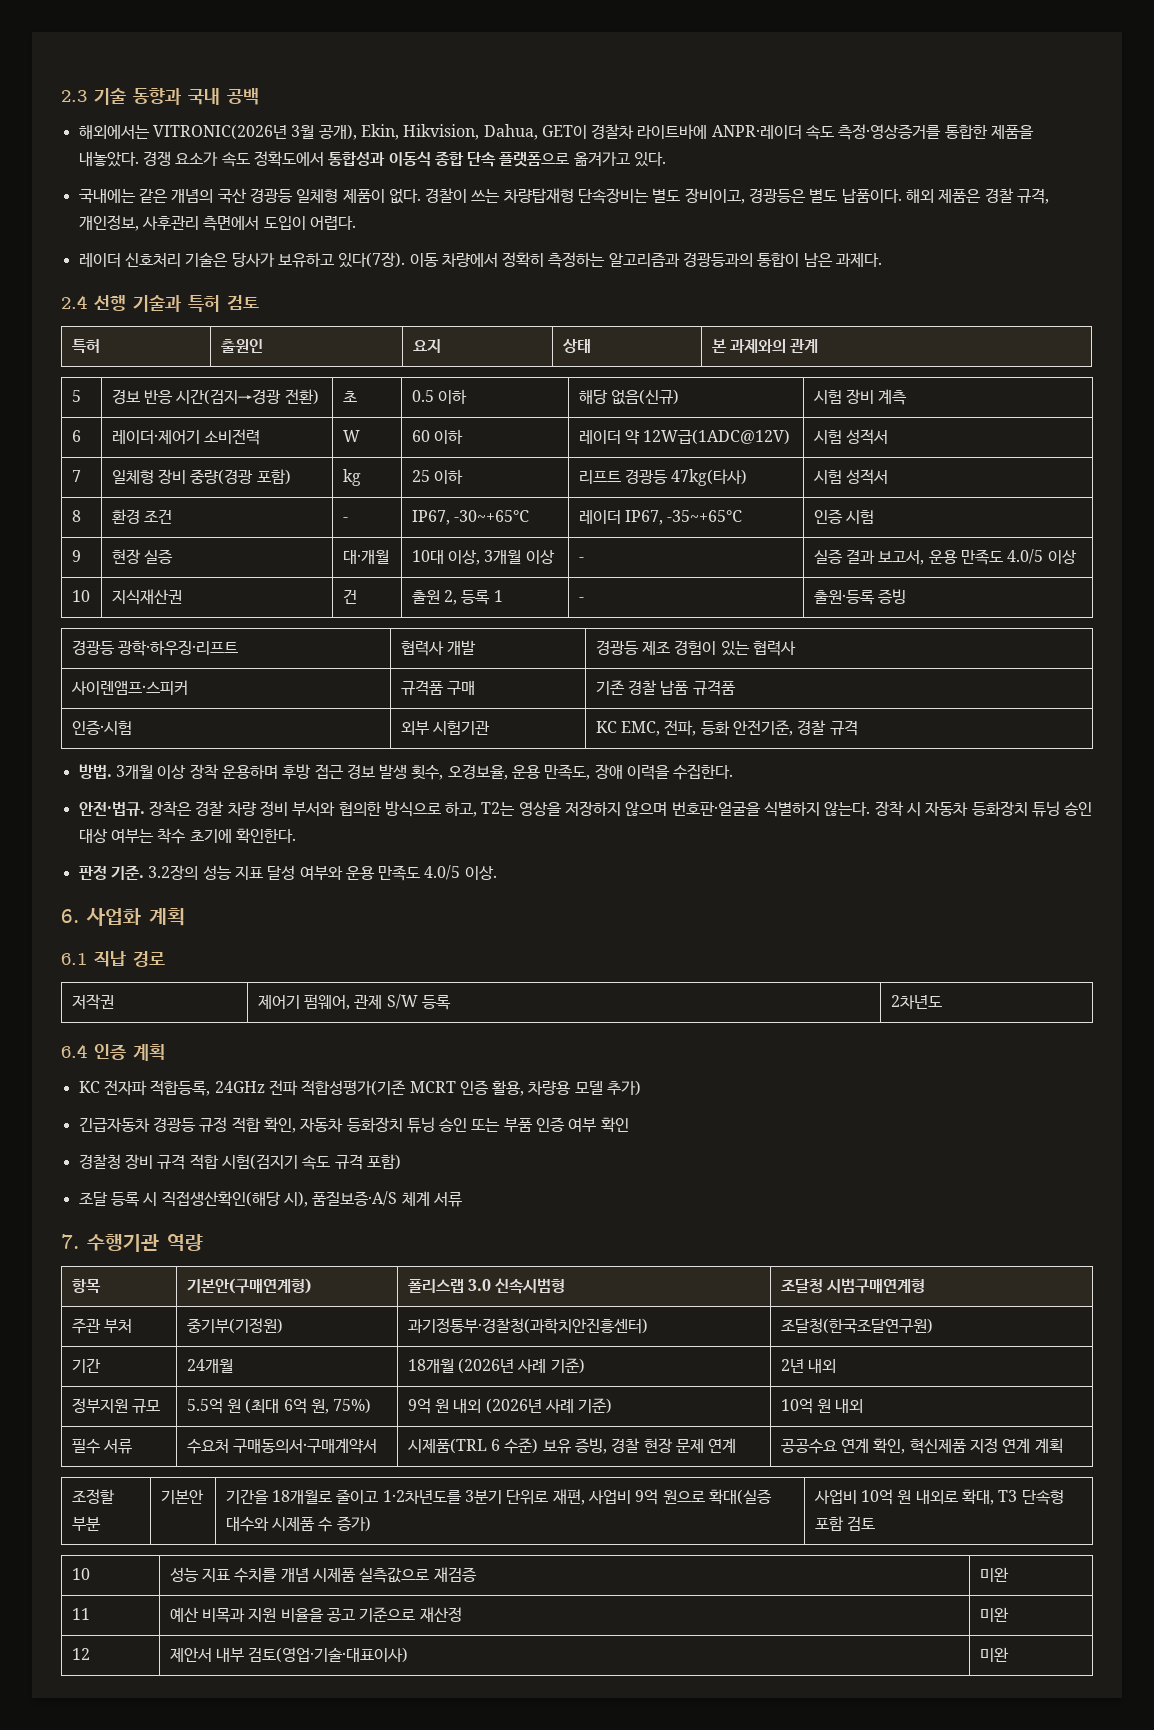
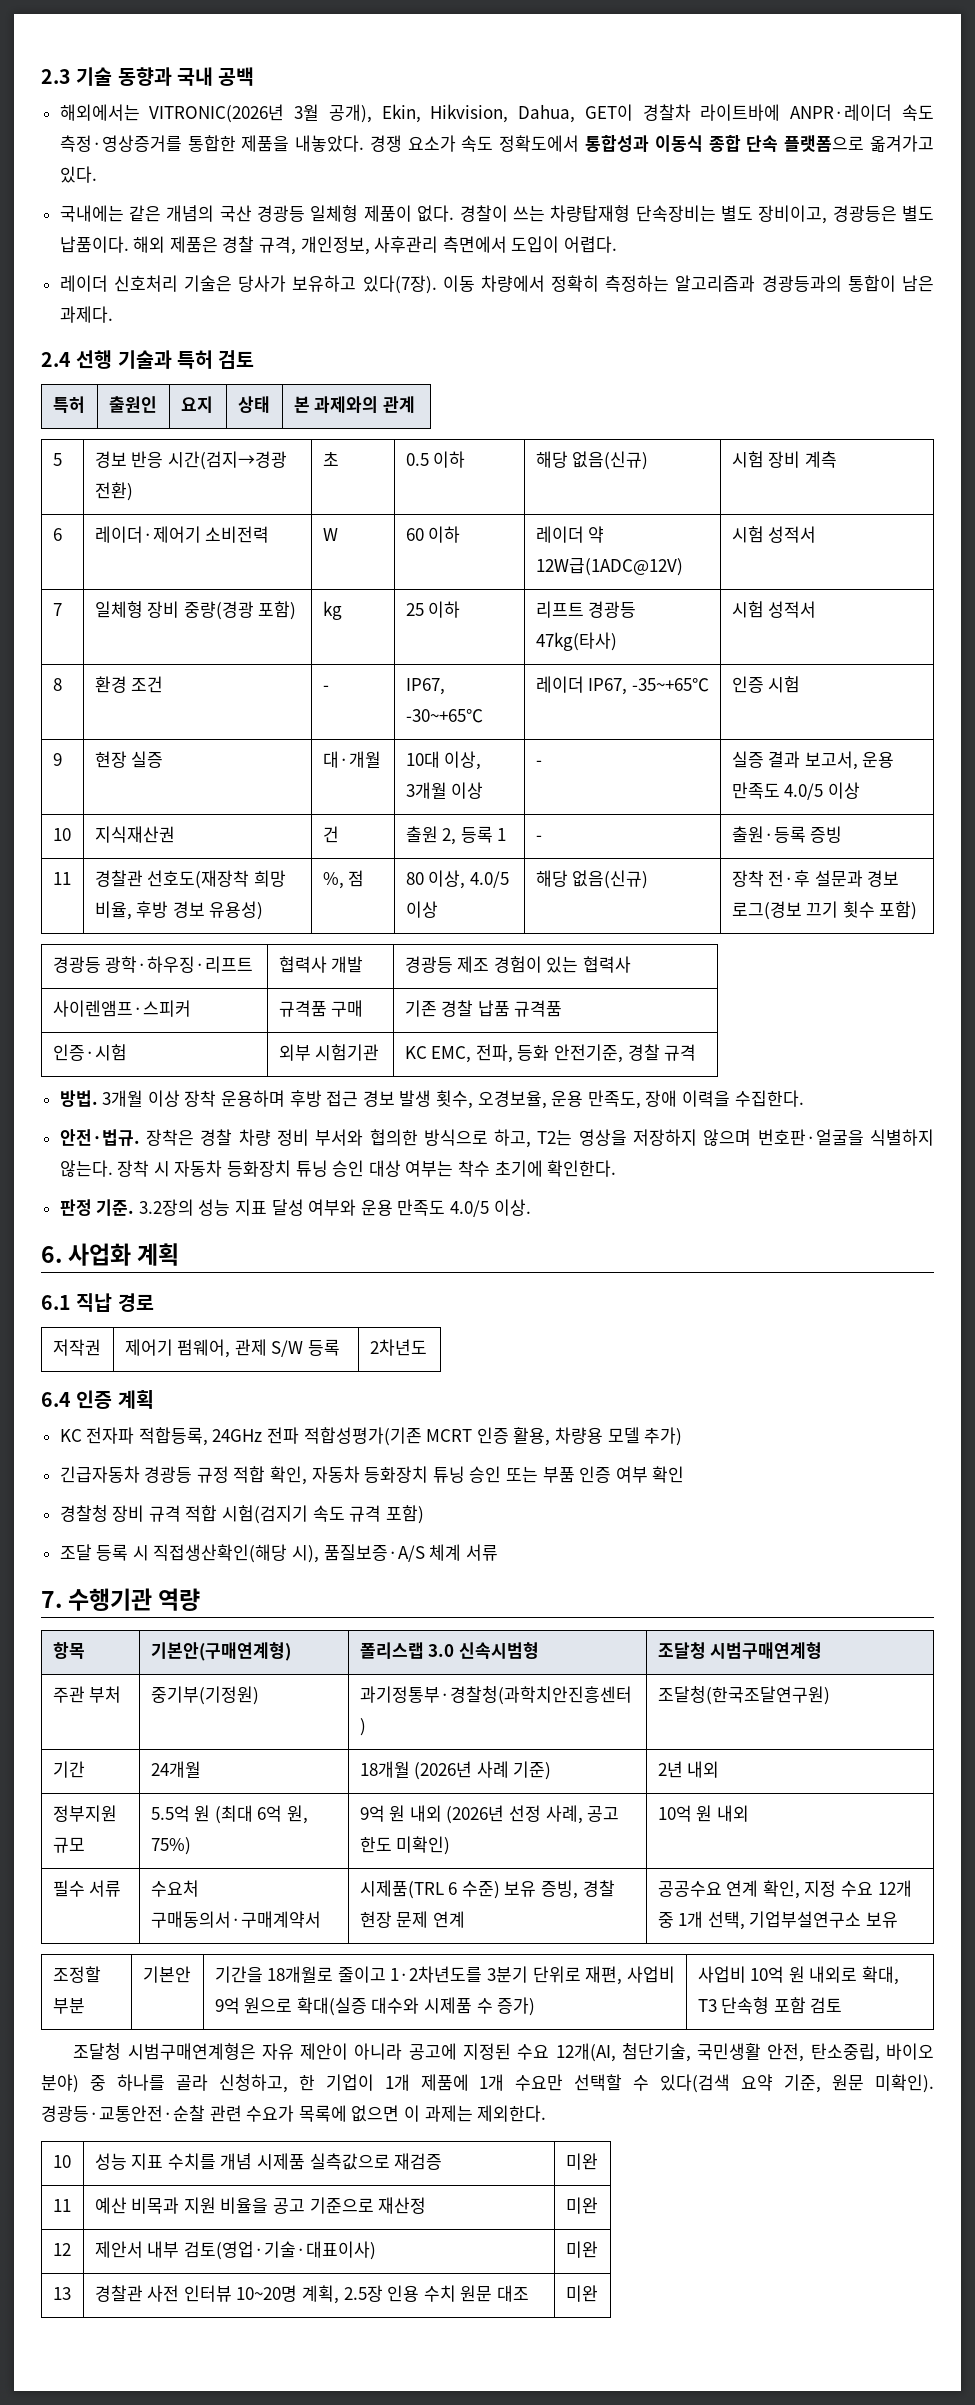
+ 11 | 경찰관 선호도(재장착 희망 비율, 후방 경보 유용성) | %, 점 | 80 이상, 4.0/5 이상 | 해당 없음(신규) | 장착 전·후 설문과 경보 로그(경보 끄기 횟수 포함)
- 정부지원 규모 | 5.5억 원 (최대 6억 원, 75%) | 9억 원 내외 (2026년 사례 기준) | 10억 원 내외
+ 정부지원 규모 | 5.5억 원 (최대 6억 원, 75%) | 9억 원 내외 (2026년 선정 사례, 공고 한도 미확인) | 10억 원 내외
- 필수 서류 | 수요처 구매동의서·구매계약서 | 시제품(TRL 6 수준) 보유 증빙, 경찰 현장 문제 연계 | 공공수요 연계 확인, 혁신제품 지정 연계 계획
+ 필수 서류 | 수요처 구매동의서·구매계약서 | 시제품(TRL 6 수준) 보유 증빙, 경찰 현장 문제 연계 | 공공수요 연계 확인, 지정 수요 12개 중 1개 선택, 기업부설연구소 보유
+ 조달청 시범구매연계형은 자유 제안이 아니라 공고에 지정된 수요 12개(AI, 첨단기술, 국민생활 안전, 탄소중립, 바이오 분야) 중 하나를 골라 신청하고, 한 기업이 1개 제품에 1개 수요만 선택할 수 있다(검색 요약 기준, 원문 미확인). 경광등·교통안전·순찰 관련 수요가 목록에 없으면 이 과제는 제외한다.
+ 13 | 경찰관 사전 인터뷰 10~20명 계획, 2.5장 인용 수치 원문 대조 | 미완

